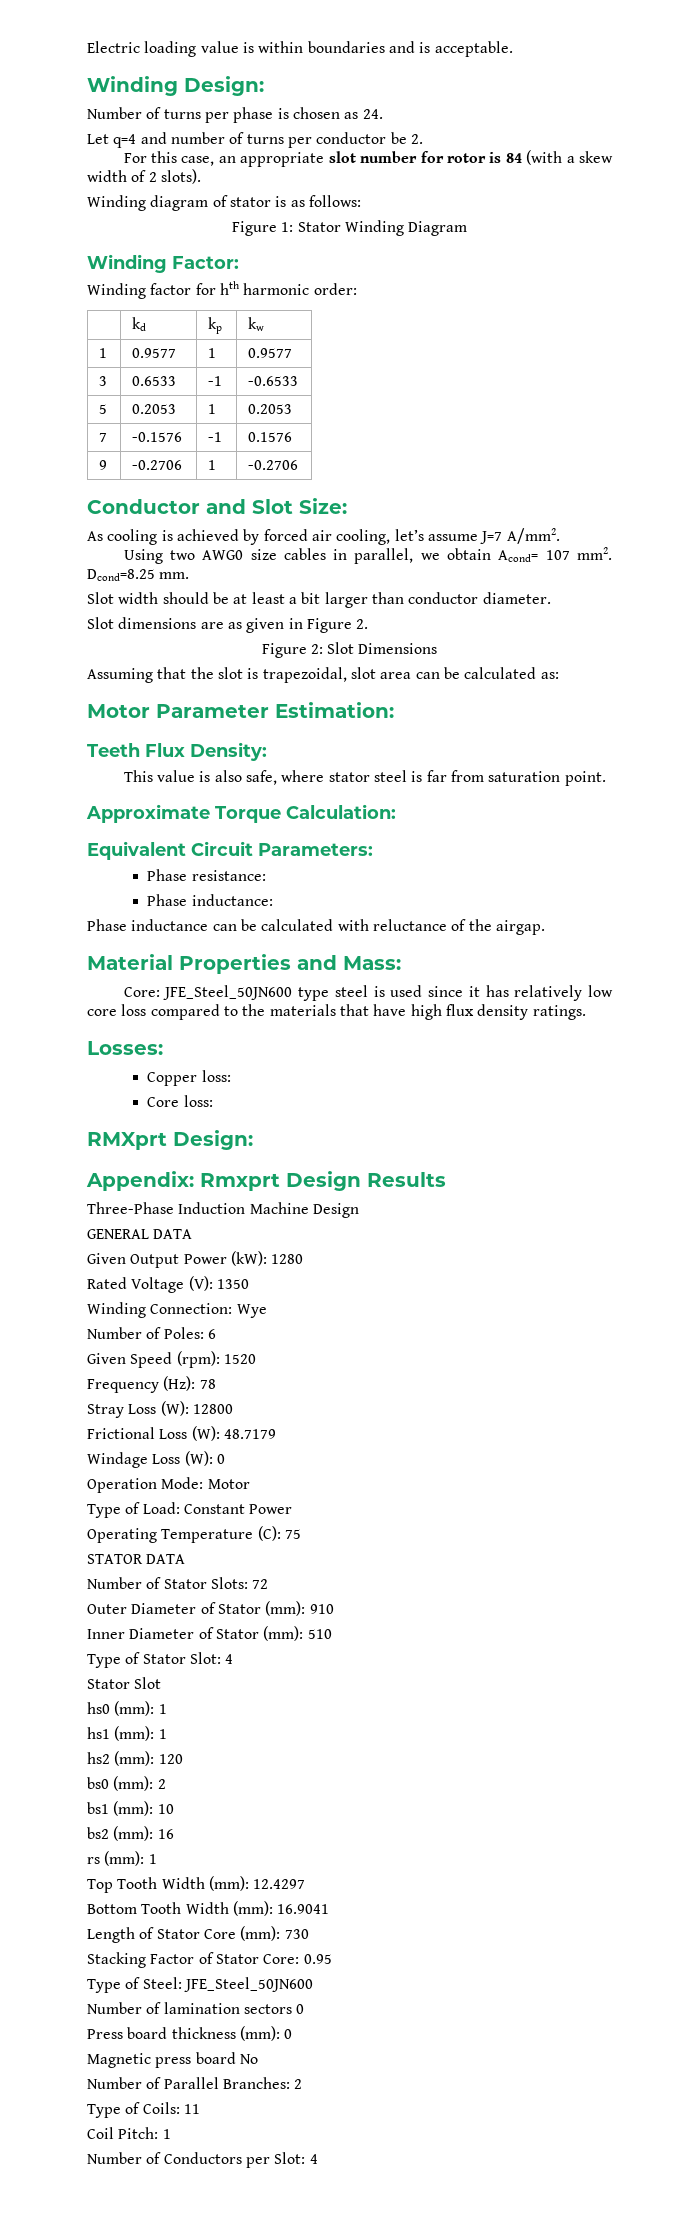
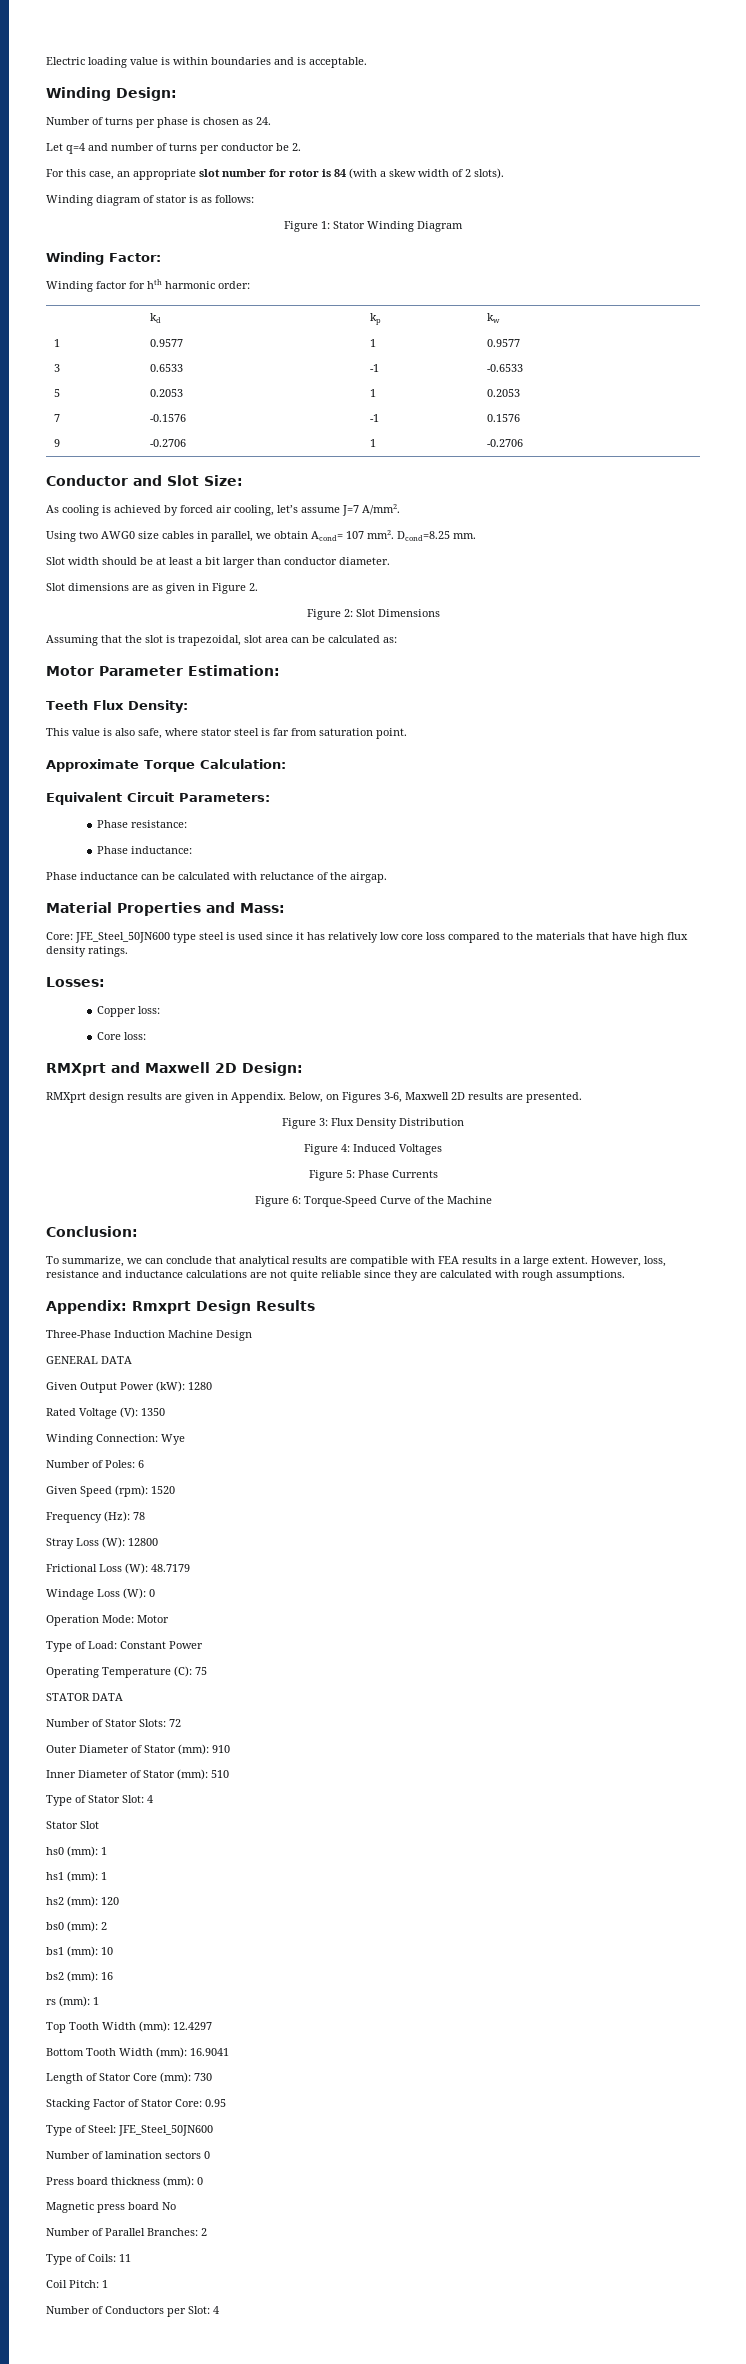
- RMXprt Design:
+ RMXprt and Maxwell 2D Design:
+ RMXprt design results are given in Appendix. Below, on Figures 3-6, Maxwell 2D results are presented.
+ Figure 3: Flux Density Distribution
+ Figure 4: Induced Voltages
+ Figure 5: Phase Currents
+ Figure 6: Torque-Speed Curve of the Machine
+ Conclusion:
+ To summarize, we can conclude that analytical results are compatible with FEA results in a large extent. However, loss, resistance and inductance calculations are not quite reliable since they are calculated with rough assumptions.

